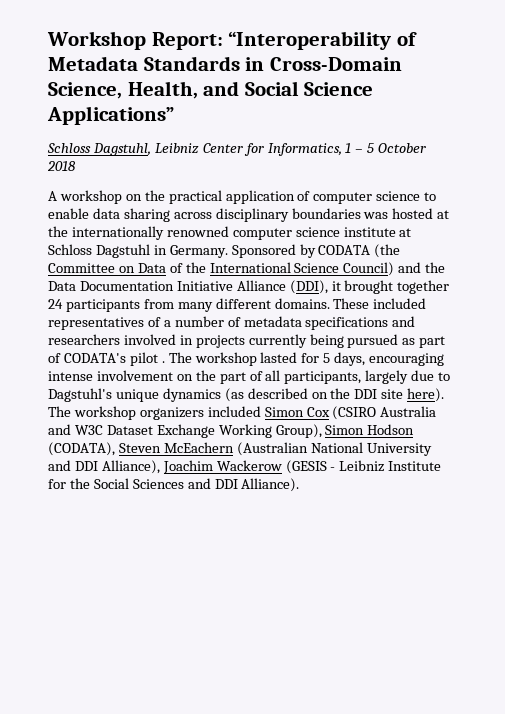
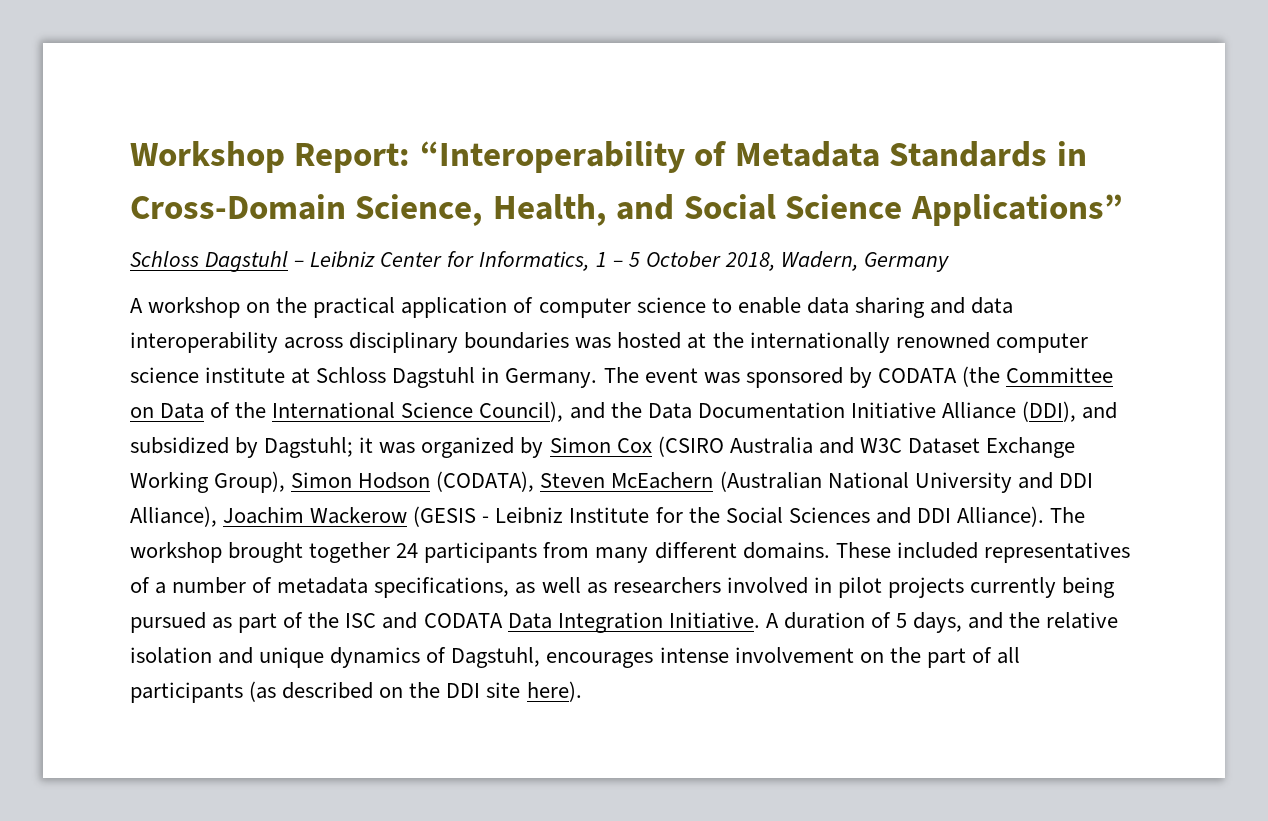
- Workshop Report: “Interoperability of Metadata Standards in Cross-Domain Science, Health, and Social Science Applications”
+ Workshop Report: “Interoperability of Metadata Standards in
+ Cross-Domain Science, Health, and Social Science Applications”
- Schloss Dagstuhl, Leibniz Center for Informatics, 1 – 5 October 2018
+ Schloss Dagstuhl – Leibniz Center for Informatics, 1 – 5 October 2018, Wadern, Germany
- A workshop on the practical application of computer science to enable data sharing across disciplinary boundaries was hosted at the internationally renowned computer science institute at Schloss Dagstuhl in Germany.
+ A workshop on the practical application of computer science to enable data sharing and data interoperability across disciplinary boundaries was hosted at the internationally renowned computer science institute at Schloss Dagstuhl in Germany.
- Sponsored by CODATA (the Committee on Data of the International Science Council) and the Data Documentation Initiative Alliance (DDI), it brought together 24 participants from many different domains. These included representatives of a number of metadata specifications and researchers involved in projects currently being pursued as part of CODATA's pilot . The workshop lasted for 5 days, encouraging intense involvement on the part of all participants, largely due to Dagstuhl's unique dynamics (as described on the DDI site here). The workshop organizers included Simon Cox (CSIRO Australia and W3C Dataset Exchange Working Group), Simon Hodson (CODATA), Steven McEachern (Australian National University and DDI Alliance), Joachim Wackerow (GESIS - Leibniz Institute for the Social Sciences and DDI Alliance).
+ The event was sponsored by CODATA (the Committee on Data of the International Science Council), and the Data Documentation Initiative Alliance (DDI), and subsidized by Dagstuhl; it was organized by Simon Cox (CSIRO Australia and W3C Dataset Exchange Working Group), Simon Hodson (CODATA), Steven McEachern (Australian National University and DDI Alliance), Joachim Wackerow (GESIS - Leibniz Institute for the Social Sciences and DDI Alliance).
+ The workshop brought together 24 participants from many different domains. These included representatives of a number of metadata specifications, as well as researchers involved in pilot projects currently being pursued as part of the ISC and CODATA Data Integration Initiative. A duration of 5 days, and the relative isolation and unique dynamics of Dagstuhl, encourages intense involvement on the part of all participants (as described on the DDI site here).

